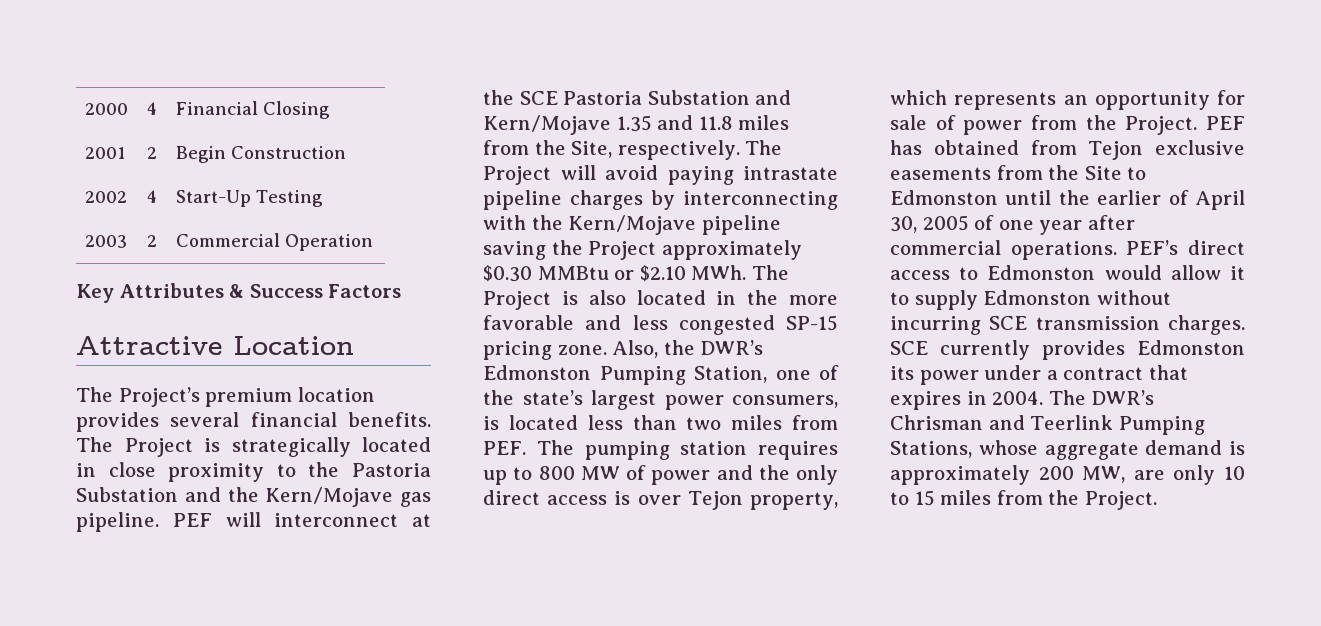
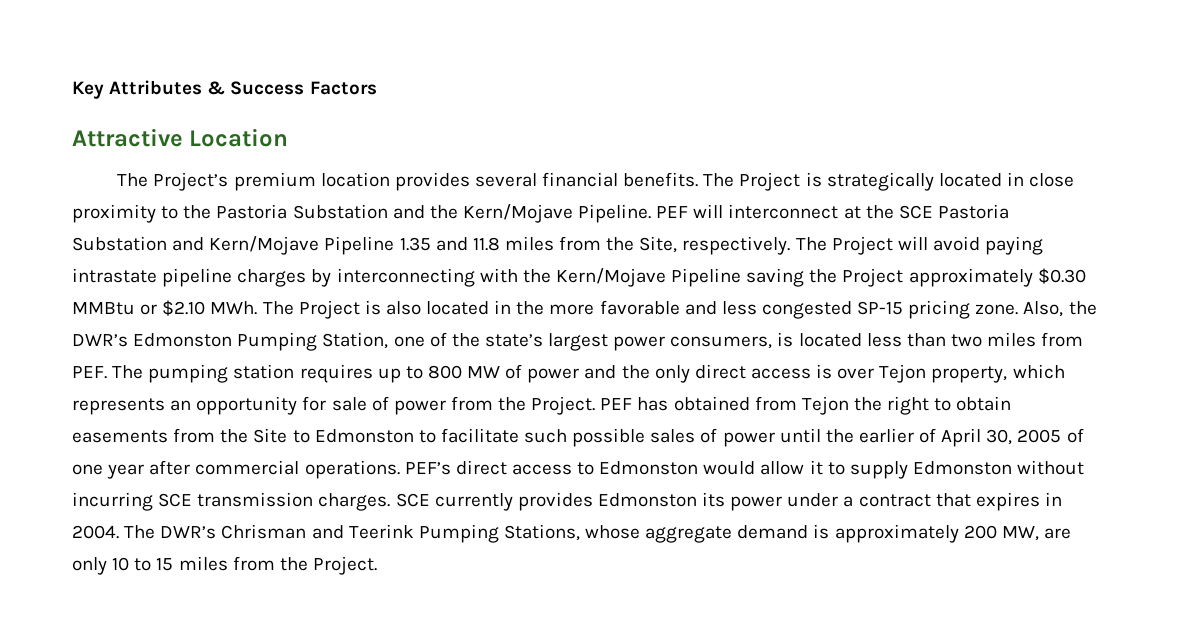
- 2000 | 4 | Financial Closing
- 2001 | 2 | Begin Construction
- 2002 | 4 | Start-Up Testing
- 2003 | 2 | Commercial Operation
- The Project is strategically located in close proximity to the Pastoria Substation and the Kern/Mojave gas pipeline.
+ The Project is strategically located in close proximity to the Pastoria Substation and the Kern/Mojave Pipeline.
- PEF will interconnect at the SCE Pastoria Substation and Kern/Mojave 1.35 and 11.8 miles from the Site, respectively.
+ PEF will interconnect at the SCE Pastoria Substation and Kern/Mojave Pipeline 1.35 and 11.8 miles from the Site, respectively.
- The Project will avoid paying intrastate pipeline charges by interconnecting with the Kern/Mojave pipeline saving the Project approximately $0.30 MMBtu or $2.10 MWh. The Project is also located in the more favorable and less congested SP-15 pricing zone.
+ The Project will avoid paying intrastate pipeline charges by interconnecting with the Kern/Mojave Pipeline saving the Project approximately $0.30 MMBtu or $2.10 MWh. The Project is also located in the more favorable and less congested SP-15 pricing zone.
- PEF has obtained from Tejon exclusive easements from the Site to Edmonston until the earlier of April 30, 2005 of one year after commercial operations.
+ PEF has obtained from Tejon the right to obtain easements from the Site to Edmonston to facilitate such possible sales of power until the earlier of April 30, 2005 of one year after commercial operations.
- The DWR’s Chrisman and Teerlink Pumping Stations, whose aggregate demand is approximately 200 MW, are only 10 to 15 miles from the Project.
+ The DWR’s Chrisman and Teerink Pumping Stations, whose aggregate demand is approximately 200 MW, are only 10 to 15 miles from the Project.

